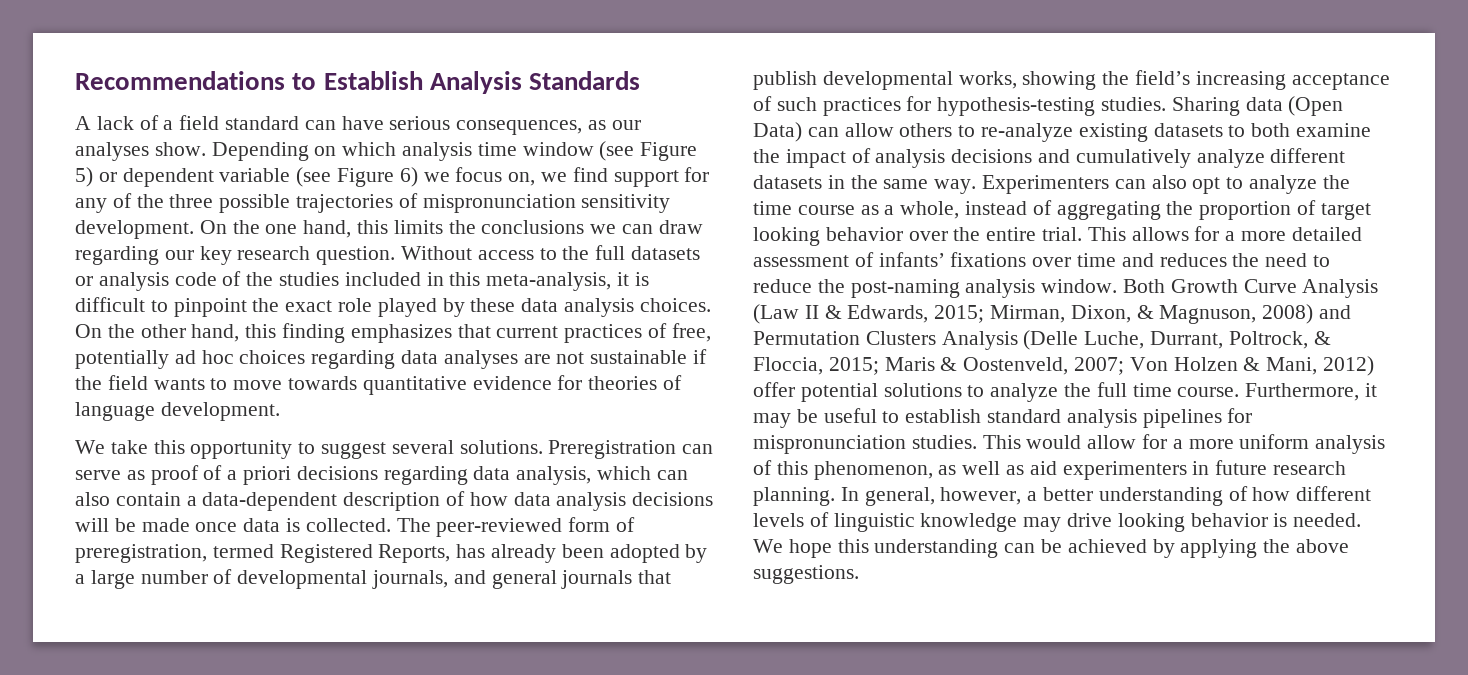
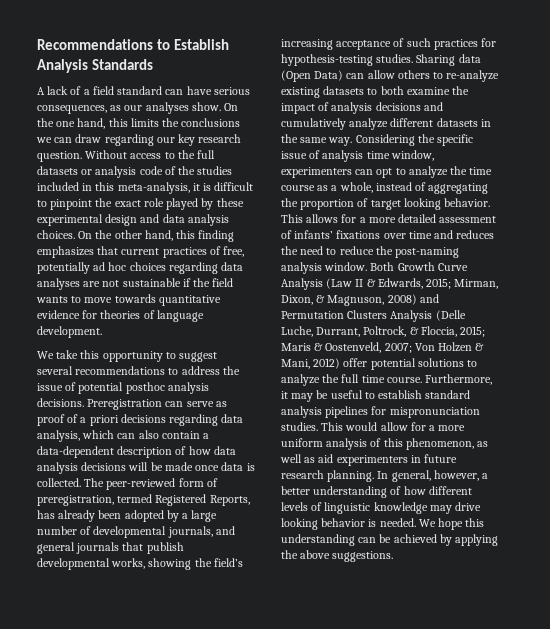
- Depending on which analysis time window (see Figure 5) or dependent variable (see Figure 6) we focus on, we find support for any of the three possible trajectories of mispronunciation sensitivity development.
- Without access to the full datasets or analysis code of the studies included in this meta-analysis, it is difficult to pinpoint the exact role played by these data analysis choices.
+ Without access to the full datasets or analysis code of the studies included in this meta-analysis, it is difficult to pinpoint the exact role played by these experimental design and data analysis choices.
- We take this opportunity to suggest several solutions.
+ We take this opportunity to suggest several recommendations to address the issue of potential posthoc analysis decisions.
- Experimenters can also opt to analyze the time course as a whole, instead of aggregating the proportion of target looking behavior over the entire trial.
+ Considering the specific issue of analysis time window, experimenters can opt to analyze the time course as a whole, instead of aggregating the proportion of target looking behavior.

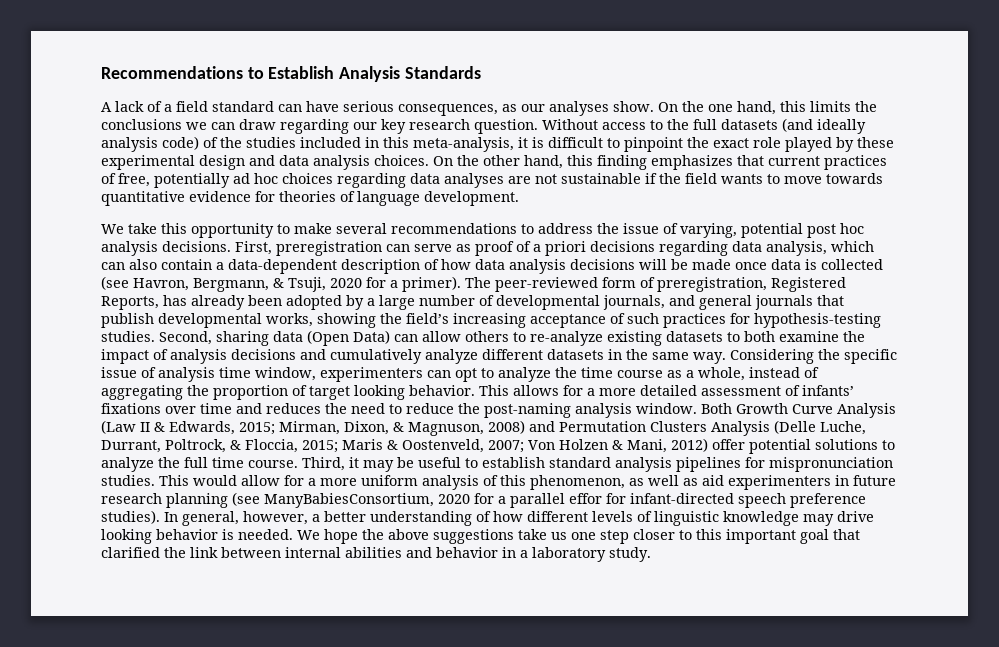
- Without access to the full datasets or analysis code of the studies included in this meta-analysis, it is difficult to pinpoint the exact role played by these experimental design and data analysis choices.
+ Without access to the full datasets (and ideally analysis code) of the studies included in this meta-analysis, it is difficult to pinpoint the exact role played by these experimental design and data analysis choices.
- We take this opportunity to suggest several recommendations to address the issue of potential posthoc analysis decisions. Preregistration can serve as proof of a priori decisions regarding data analysis, which can also contain a data-dependent description of how data analysis decisions will be made once data is collected.
+ We take this opportunity to make several recommendations to address the issue of varying, potential post hoc analysis decisions. First, preregistration can serve as proof of a priori decisions regarding data analysis, which can also contain a data-dependent description of how data analysis decisions will be made once data is collected (see Havron, Bergmann, & Tsuji, 2020 for a primer).
- The peer-reviewed form of preregistration, termed Registered Reports, has already been adopted by a large number of developmental journals, and general journals that publish developmental works, showing the field’s increasing acceptance of such practices for hypothesis-testing studies.
+ The peer-reviewed form of preregistration, Registered Reports, has already been adopted by a large number of developmental journals, and general journals that publish developmental works, showing the field’s increasing acceptance of such practices for hypothesis-testing studies.
- Sharing data (Open Data) can allow others to re-analyze existing datasets to both examine the impact of analysis decisions and cumulatively analyze different datasets in the same way.
+ Second, sharing data (Open Data) can allow others to re-analyze existing datasets to both examine the impact of analysis decisions and cumulatively analyze different datasets in the same way.
- Furthermore, it may be useful to establish standard analysis pipelines for mispronunciation studies.
+ Third, it may be useful to establish standard analysis pipelines for mispronunciation studies.
- This would allow for a more uniform analysis of this phenomenon, as well as aid experimenters in future research planning.
+ This would allow for a more uniform analysis of this phenomenon, as well as aid experimenters in future research planning (see ManyBabiesConsortium, 2020 for a parallel effor for infant-directed speech preference studies).
- We hope this understanding can be achieved by applying the above suggestions.
+ We hope the above suggestions take us one step closer to this important goal that clarified the link between internal abilities and behavior in a laboratory study.

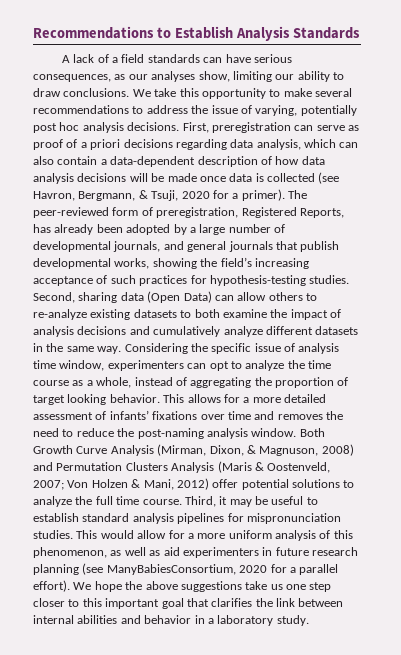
- A lack of a field standard can have serious consequences, as our analyses show. On the one hand, this limits the conclusions we can draw regarding our key research question. Without access to the full datasets (and ideally analysis code) of the studies included in this meta-analysis, it is difficult to pinpoint the exact role played by these experimental design and data analysis choices. On the other hand, this finding emphasizes that current practices of free, potentially ad hoc choices regarding data analyses are not sustainable if the field wants to move towards quantitative evidence for theories of language development.
- We take this opportunity to make several recommendations to address the issue of varying, potential post hoc analysis decisions.
+ A lack of a field standards can have serious consequences, as our analyses show, limiting our ability to draw conclusions. We take this opportunity to make several recommendations to address the issue of varying, potentially post hoc analysis decisions.
- This allows for a more detailed assessment of infants’ fixations over time and reduces the need to reduce the post-naming analysis window.
+ This allows for a more detailed assessment of infants’ fixations over time and removes the need to reduce the post-naming analysis window.
- Both Growth Curve Analysis (Law II & Edwards, 2015; Mirman, Dixon, & Magnuson, 2008) and Permutation Clusters Analysis (Delle Luche, Durrant, Poltrock, & Floccia, 2015; Maris & Oostenveld, 2007; Von Holzen & Mani, 2012) offer potential solutions to analyze the full time course.
+ Both Growth Curve Analysis (Mirman, Dixon, & Magnuson, 2008) and Permutation Clusters Analysis (Maris & Oostenveld, 2007; Von Holzen & Mani, 2012) offer potential solutions to analyze the full time course.
- This would allow for a more uniform analysis of this phenomenon, as well as aid experimenters in future research planning (see ManyBabiesConsortium, 2020 for a parallel effor for infant-directed speech preference studies). In general, however, a better understanding of how different levels of linguistic knowledge may drive looking behavior is needed.
+ This would allow for a more uniform analysis of this phenomenon, as well as aid experimenters in future research planning (see ManyBabiesConsortium, 2020 for a parallel effort).
- We hope the above suggestions take us one step closer to this important goal that clarified the link between internal abilities and behavior in a laboratory study.
+ We hope the above suggestions take us one step closer to this important goal that clarifies the link between internal abilities and behavior in a laboratory study.

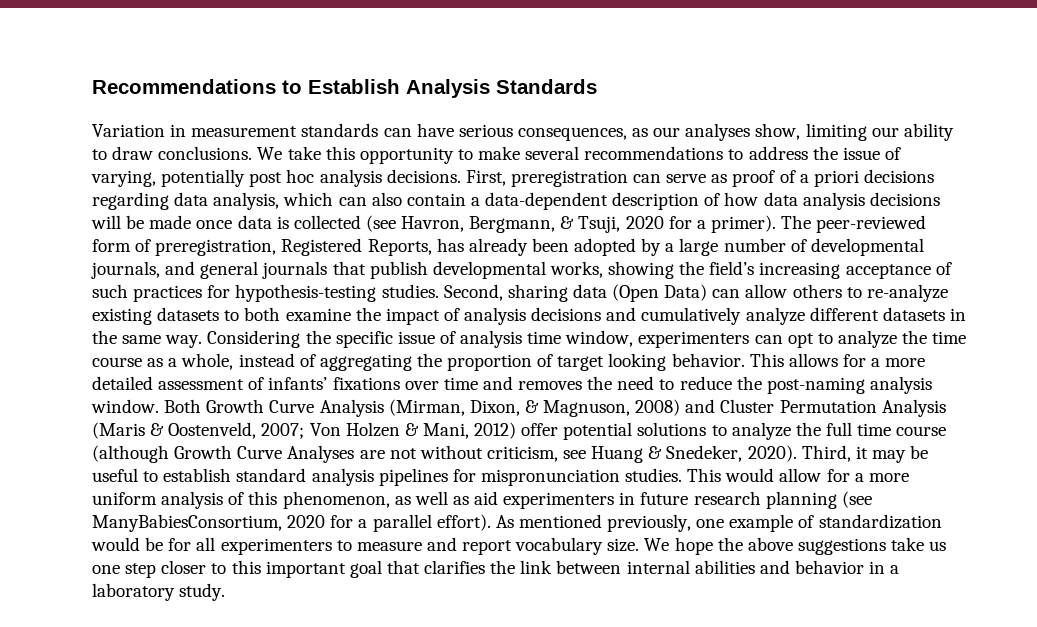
- A lack of a field standards can have serious consequences, as our analyses show, limiting our ability to draw conclusions.
+ Variation in measurement standards can have serious consequences, as our analyses show, limiting our ability to draw conclusions.
- Both Growth Curve Analysis (Mirman, Dixon, & Magnuson, 2008) and Permutation Clusters Analysis (Maris & Oostenveld, 2007; Von Holzen & Mani, 2012) offer potential solutions to analyze the full time course.
+ Both Growth Curve Analysis (Mirman, Dixon, & Magnuson, 2008) and Cluster Permutation Analysis (Maris & Oostenveld, 2007; Von Holzen & Mani, 2012) offer potential solutions to analyze the full time course (although Growth Curve Analyses are not without criticism, see Huang & Snedeker, 2020).
+ As mentioned previously, one example of standardization would be for all experimenters to measure and report vocabulary size.

